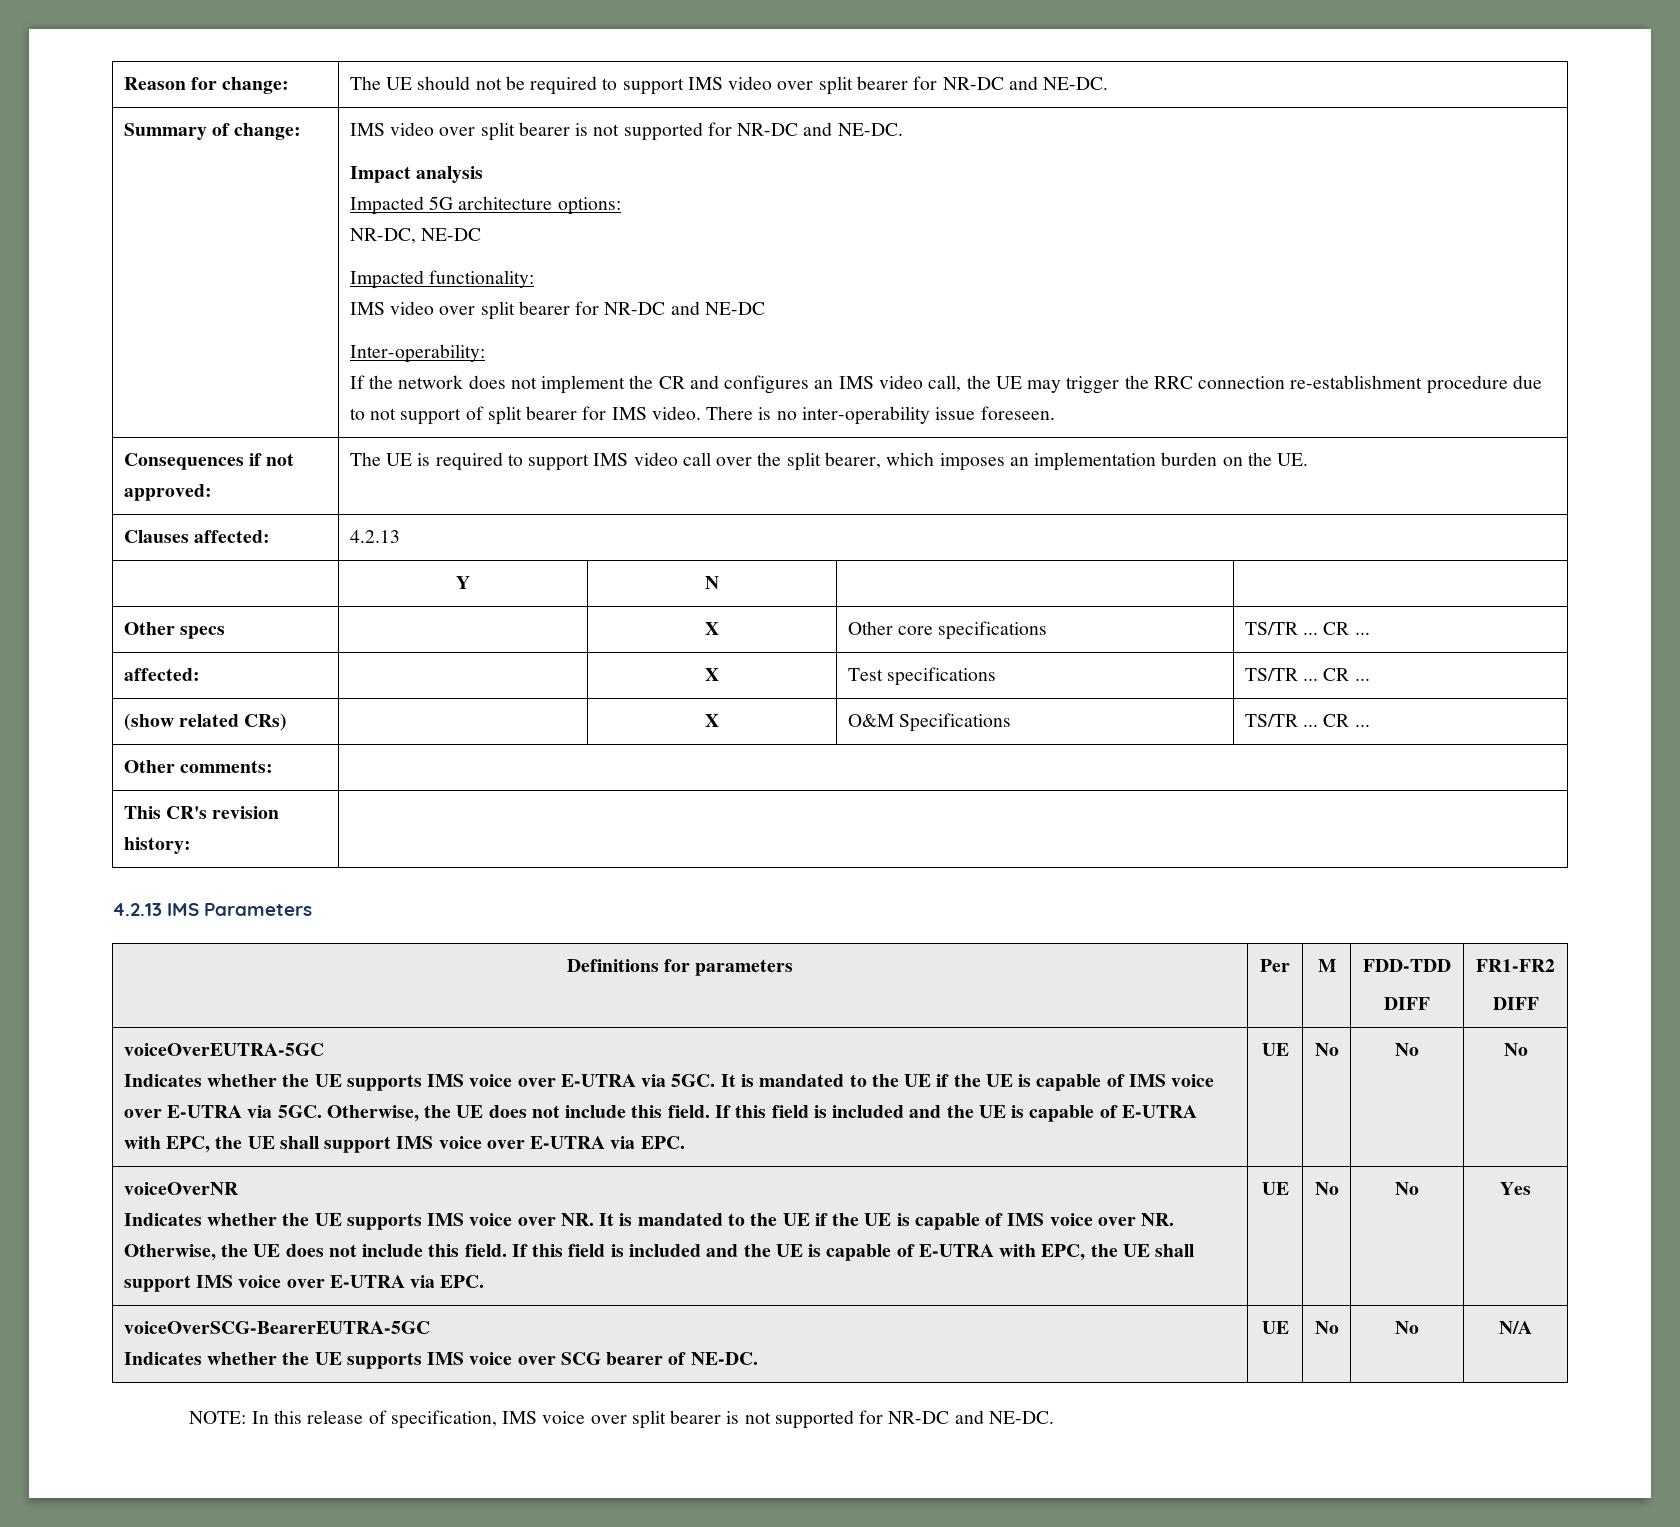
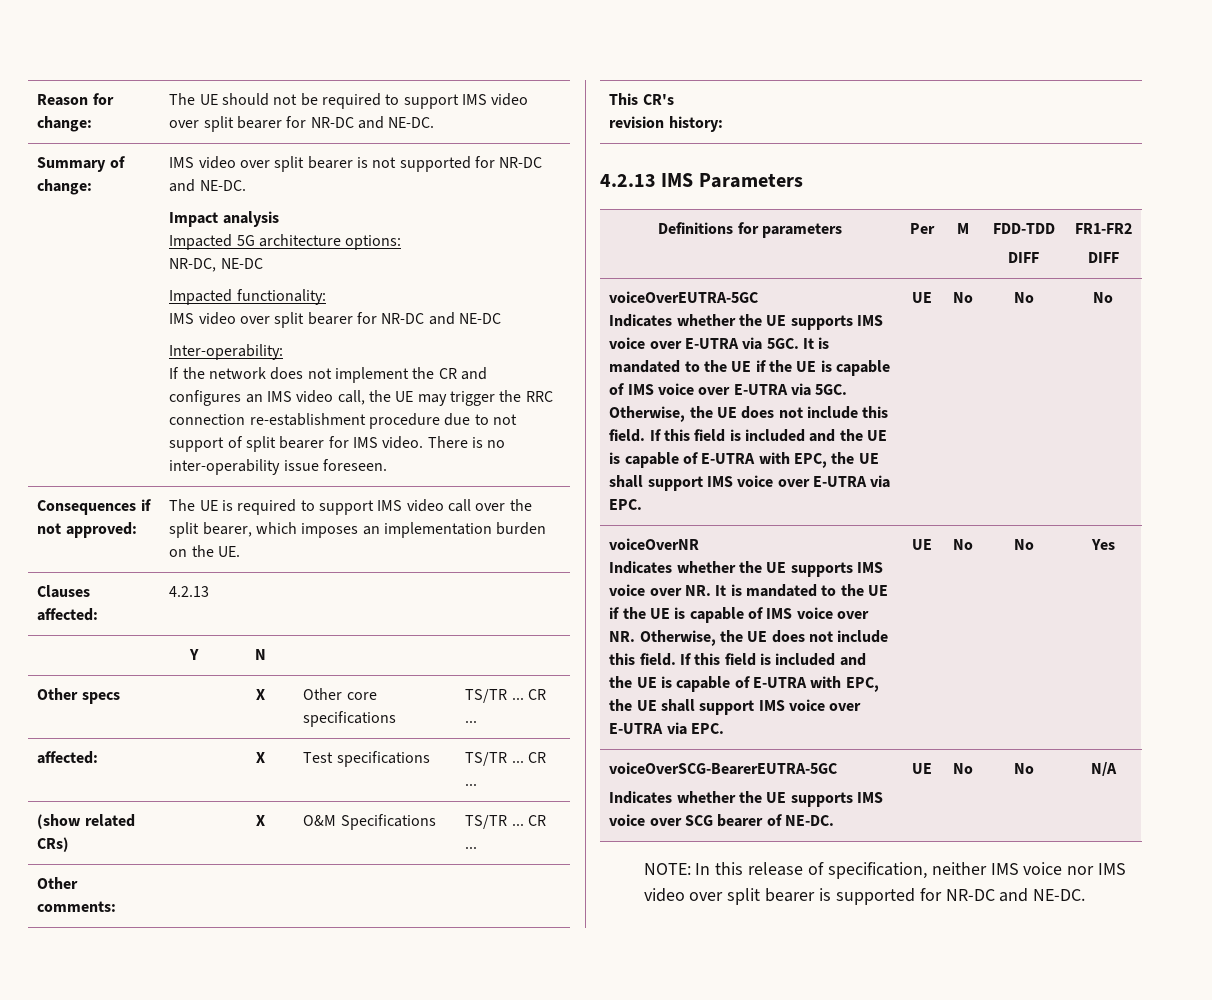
- NOTE: In this release of specification, IMS voice over split bearer is not supported for NR-DC and NE-DC.
+ NOTE: In this release of specification, neither IMS voice nor IMS video over split bearer is supported for NR-DC and NE-DC.

